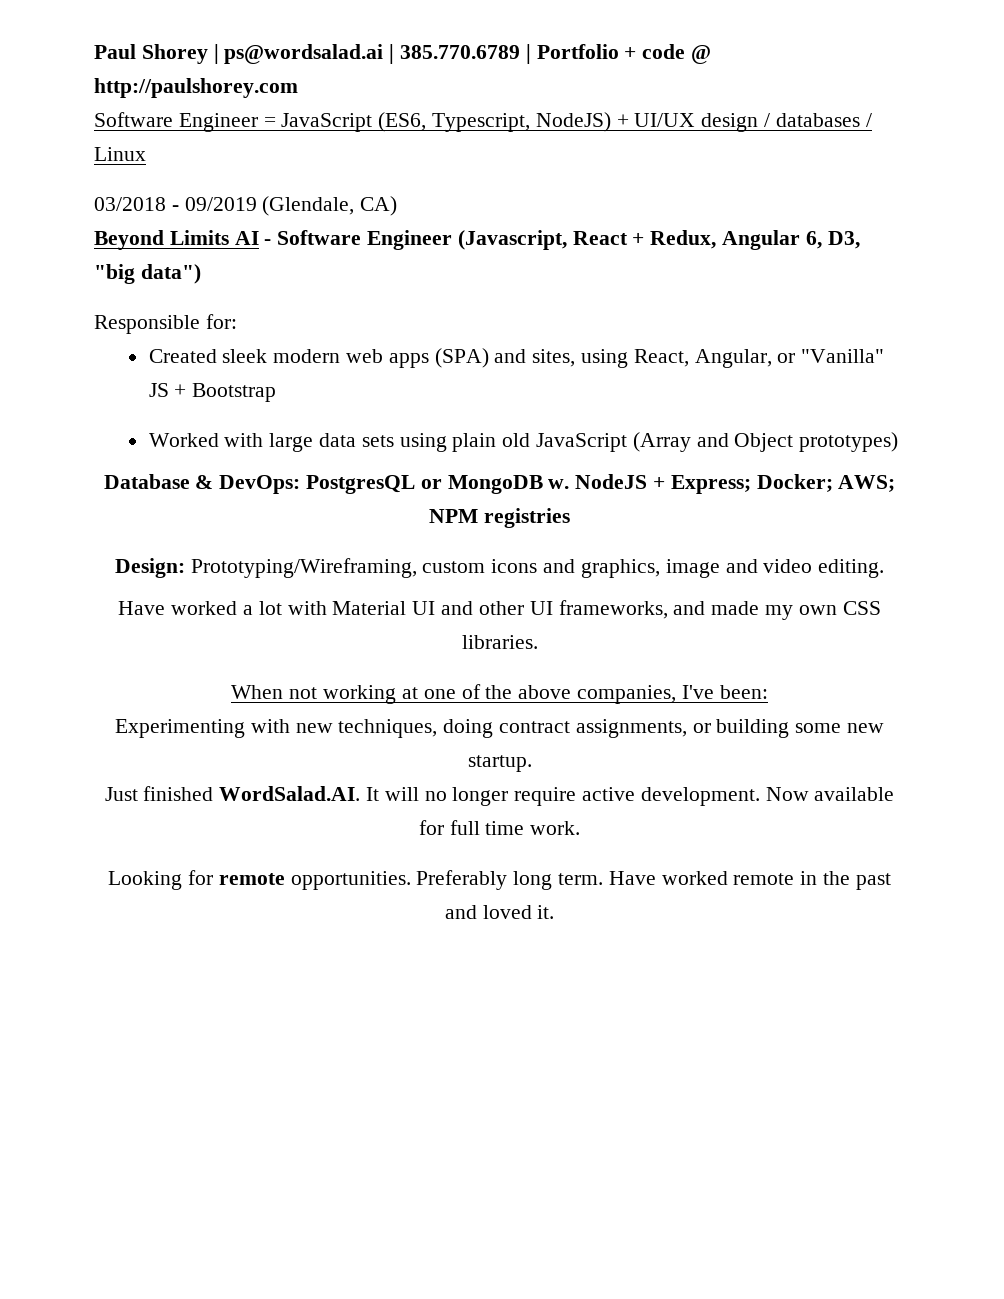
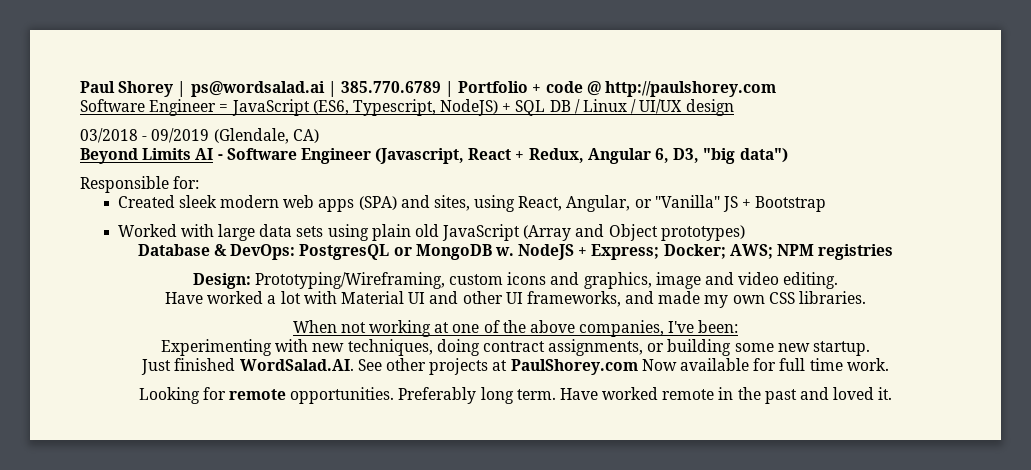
- Software Engineer = JavaScript (ES6, Typescript, NodeJS) + UI/UX design / databases / Linux
+ Software Engineer = JavaScript (ES6, Typescript, NodeJS) + SQL DB / Linux / UI/UX design
- Just finished WordSalad.AI. It will no longer require active development. Now available for full time work.
+ Just finished WordSalad.AI. See other projects at PaulShorey.com Now available for full time work.

